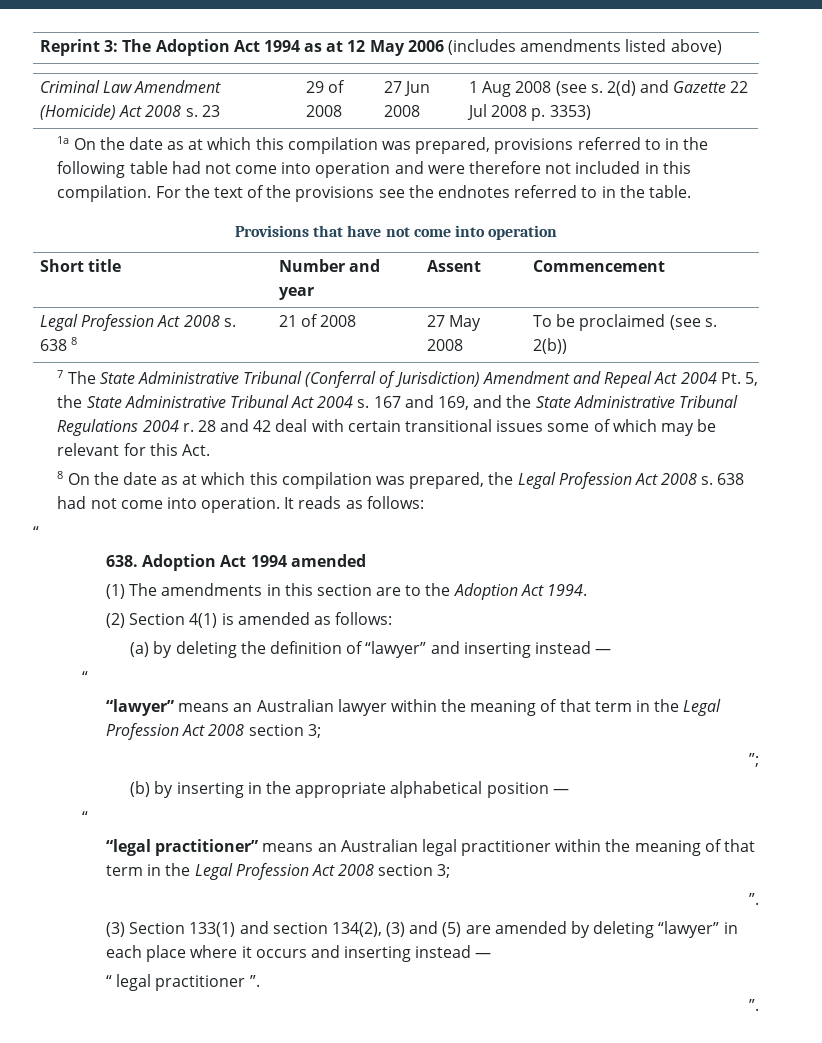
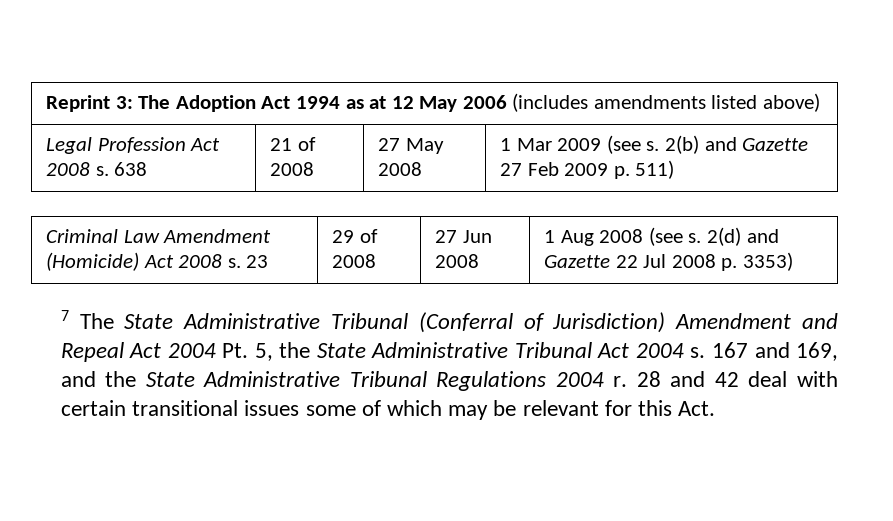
+ Legal Profession Act 2008 s. 638 | 21 of 2008 | 27 May 2008 | 1 Mar 2009 (see s. 2(b) and Gazette 27 Feb 2009 p. 511)
- 1a On the date as at which this compilation was prepared, provisions referred to in the following table had not come into operation and were therefore not included in this compilation. For the text of the provisions see the endnotes referred to in the table.
- Provisions that have not come into operation
- Short title | Number and year | Assent | Commencement
- Legal Profession Act 2008 s. 638 8 | 21 of 2008 | 27 May 2008 | To be proclaimed (see s. 2(b))
- 8 On the date as at which this compilation was prepared, the Legal Profession Act 2008 s. 638 had not come into operation. It reads as follows:
- “
- 638. Adoption Act 1994 amended
- (1) The amendments in this section are to the Adoption Act 1994.
- (2) Section 4(1) is amended as follows:
- (a) by deleting the definition of “lawyer” and inserting instead —
- “
- “lawyer” means an Australian lawyer within the meaning of that term in the Legal Profession Act 2008 section 3;
- ”;
- (b) by inserting in the appropriate alphabetical position —
- “
- “legal practitioner” means an Australian legal practitioner within the meaning of that term in the Legal Profession Act 2008 section 3;
- ”.
- (3) Section 133(1) and section 134(2), (3) and (5) are amended by deleting “lawyer” in each place where it occurs and inserting instead —
- “ legal practitioner ”.
- ”.

